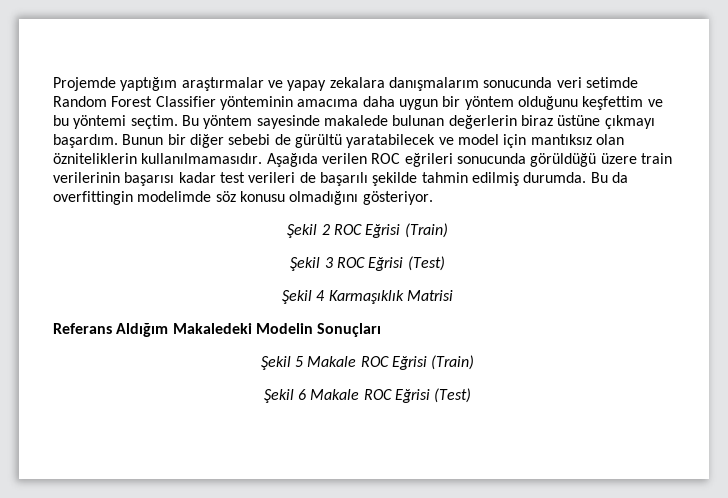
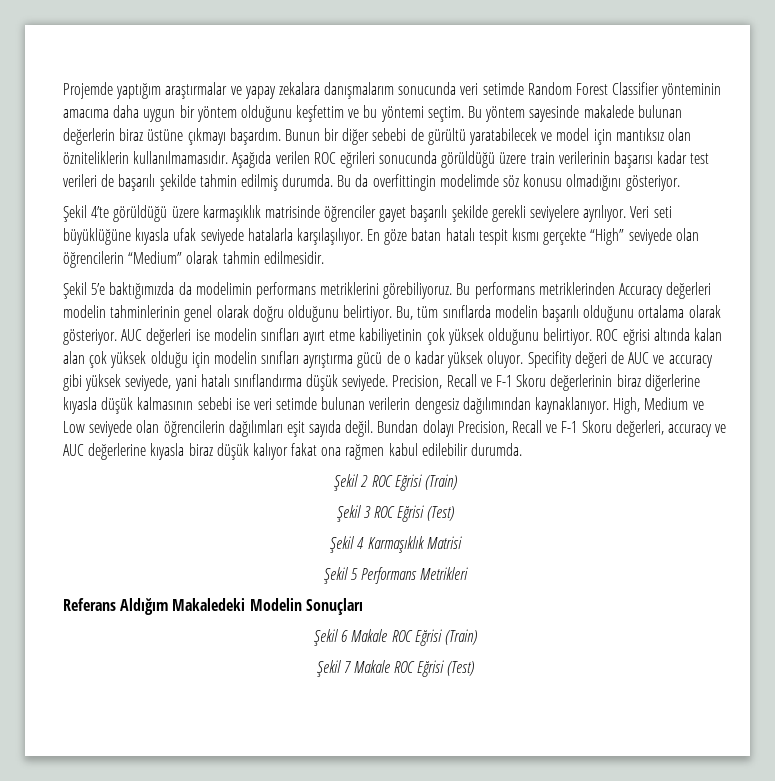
+ Şekil 4’te görüldüğü üzere karmaşıklık matrisinde öğrenciler gayet başarılı şekilde gerekli seviyelere ayrılıyor. Veri seti büyüklüğüne kıyasla ufak seviyede hatalarla karşılaşılıyor. En göze batan hatalı tespit kısmı gerçekte “High” seviyede olan öğrencilerin “Medium” olarak tahmin edilmesidir.
+ Şekil 5’e baktığımızda da modelimin performans metriklerini görebiliyoruz. Bu performans metriklerinden Accuracy değerleri modelin tahminlerinin genel olarak doğru olduğunu belirtiyor. Bu, tüm sınıflarda modelin başarılı olduğunu ortalama olarak gösteriyor. AUC değerleri ise modelin sınıfları ayırt etme kabiliyetinin çok yüksek olduğunu belirtiyor. ROC eğrisi altında kalan alan çok yüksek olduğu için modelin sınıfları ayrıştırma gücü de o kadar yüksek oluyor. Specifity değeri de AUC ve accuracy gibi yüksek seviyede, yani hatalı sınıflandırma düşük seviyede. Precision, Recall ve F-1 Skoru değerlerinin biraz diğerlerine kıyasla düşük kalmasının sebebi ise veri setimde bulunan verilerin dengesiz dağılımından kaynaklanıyor. High, Medium ve Low seviyede olan öğrencilerin dağılımları eşit sayıda değil. Bundan dolayı Precision, Recall ve F-1 Skoru değerleri, accuracy ve AUC değerlerine kıyasla biraz düşük kalıyor fakat ona rağmen kabul edilebilir durumda.
+ Şekil 5 Performans Metrikleri
- Şekil 5 Makale ROC Eğrisi (Train)
+ Şekil 6 Makale ROC Eğrisi (Train)
- Şekil 6 Makale ROC Eğrisi (Test)
+ Şekil 7 Makale ROC Eğrisi (Test)

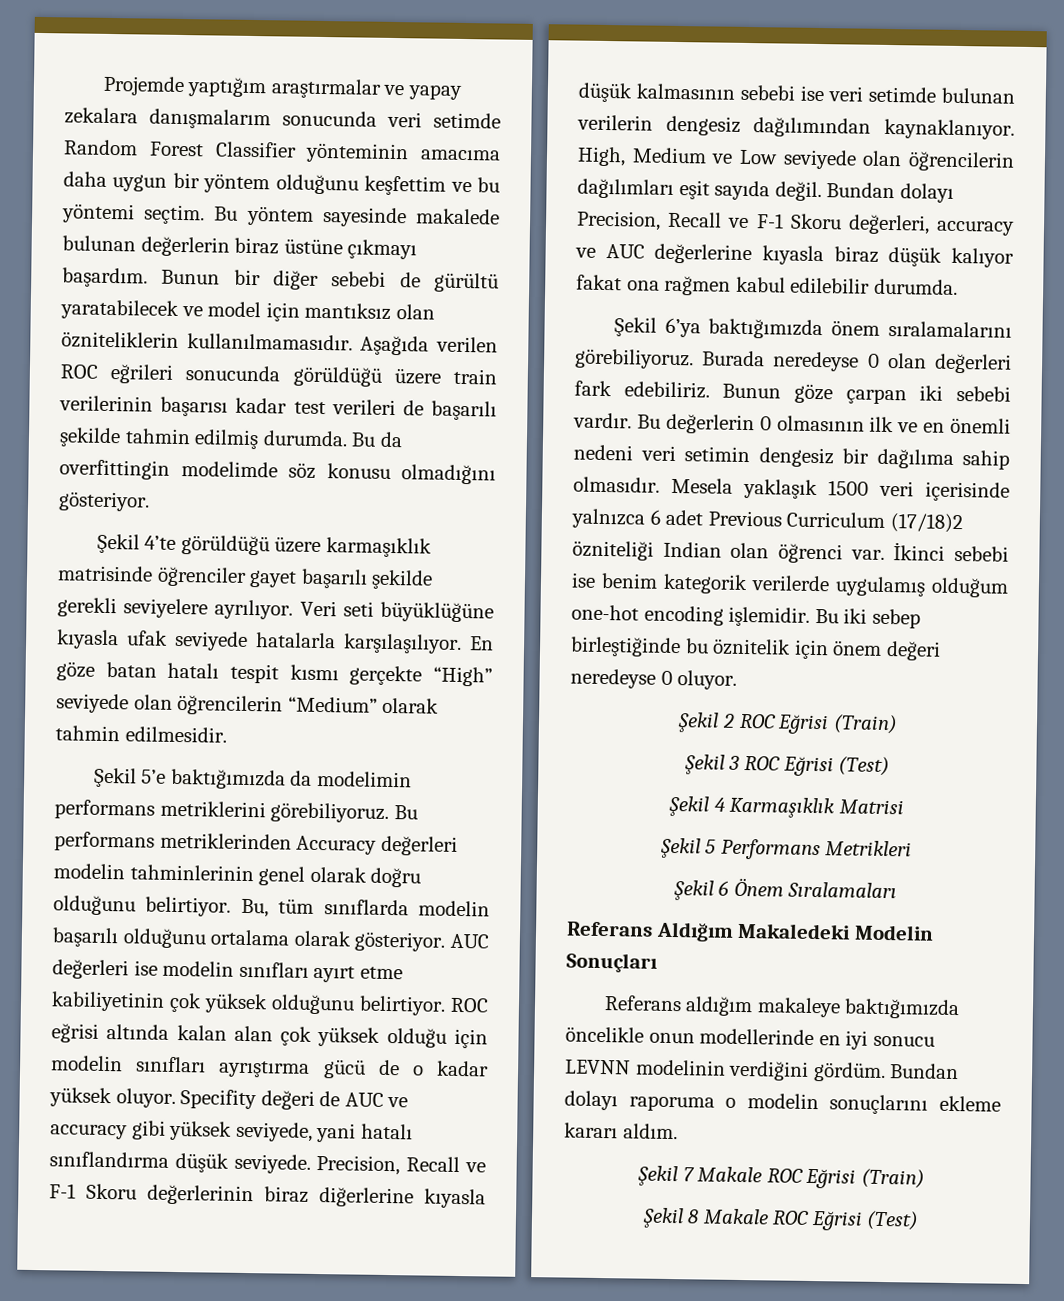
+ Şekil 6’ya baktığımızda önem sıralamalarını görebiliyoruz. Burada neredeyse 0 olan değerleri fark edebiliriz. Bunun göze çarpan iki sebebi vardır. Bu değerlerin 0 olmasının ilk ve en önemli nedeni veri setimin dengesiz bir dağılıma sahip olmasıdır. Mesela yaklaşık 1500 veri içerisinde yalnızca 6 adet Previous Curriculum (17/18)2 özniteliği Indian olan öğrenci var. İkinci sebebi ise benim kategorik verilerde uygulamış olduğum one-hot encoding işlemidir. Bu iki sebep birleştiğinde bu öznitelik için önem değeri neredeyse 0 oluyor.
+ Şekil 6 Önem Sıralamaları
- Şekil 6 Makale ROC Eğrisi (Train)
+ Referans aldığım makaleye baktığımızda öncelikle onun modellerinde en iyi sonucu LEVNN modelinin verdiğini gördüm. Bundan dolayı raporuma o modelin sonuçlarını ekleme kararı aldım.
+ Şekil 7 Makale ROC Eğrisi (Train)
- Şekil 7 Makale ROC Eğrisi (Test)
+ Şekil 8 Makale ROC Eğrisi (Test)

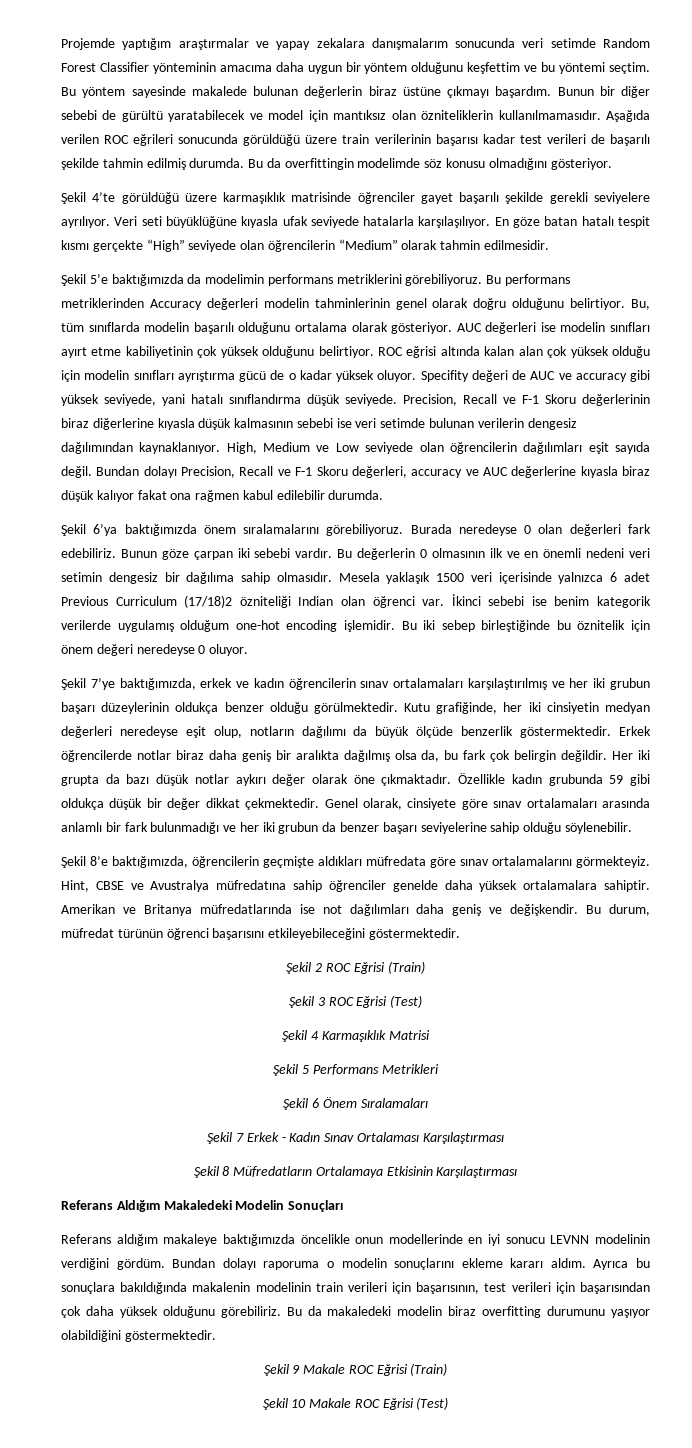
+ Şekil 7’ye baktığımızda, erkek ve kadın öğrencilerin sınav ortalamaları karşılaştırılmış ve her iki grubun başarı düzeylerinin oldukça benzer olduğu görülmektedir. Kutu grafiğinde, her iki cinsiyetin medyan değerleri neredeyse eşit olup, notların dağılımı da büyük ölçüde benzerlik göstermektedir. Erkek öğrencilerde notlar biraz daha geniş bir aralıkta dağılmış olsa da, bu fark çok belirgin değildir. Her iki grupta da bazı düşük notlar aykırı değer olarak öne çıkmaktadır. Özellikle kadın grubunda 59 gibi oldukça düşük bir değer dikkat çekmektedir. Genel olarak, cinsiyete göre sınav ortalamaları arasında anlamlı bir fark bulunmadığı ve her iki grubun da benzer başarı seviyelerine sahip olduğu söylenebilir.
+ Şekil 8’e baktığımızda, öğrencilerin geçmişte aldıkları müfredata göre sınav ortalamalarını görmekteyiz. Hint, CBSE ve Avustralya müfredatına sahip öğrenciler genelde daha yüksek ortalamalara sahiptir. Amerikan ve Britanya müfredatlarında ise not dağılımları daha geniş ve değişkendir. Bu durum, müfredat türünün öğrenci başarısını etkileyebileceğini göstermektedir.
+ Şekil 7 Erkek - Kadın Sınav Ortalaması Karşılaştırması
+ Şekil 8 Müfredatların Ortalamaya Etkisinin Karşılaştırması
- Bundan dolayı raporuma o modelin sonuçlarını ekleme kararı aldım.
- Şekil 7 Makale ROC Eğrisi (Train)
+ Bundan dolayı raporuma o modelin sonuçlarını ekleme kararı aldım. Ayrıca bu sonuçlara bakıldığında makalenin modelinin train verileri için başarısının, test verileri için başarısından çok daha yüksek olduğunu görebiliriz. Bu da makaledeki modelin biraz overfitting durumunu yaşıyor olabildiğini göstermektedir.
+ Şekil 9 Makale ROC Eğrisi (Train)
- Şekil 8 Makale ROC Eğrisi (Test)
+ Şekil 10 Makale ROC Eğrisi (Test)

